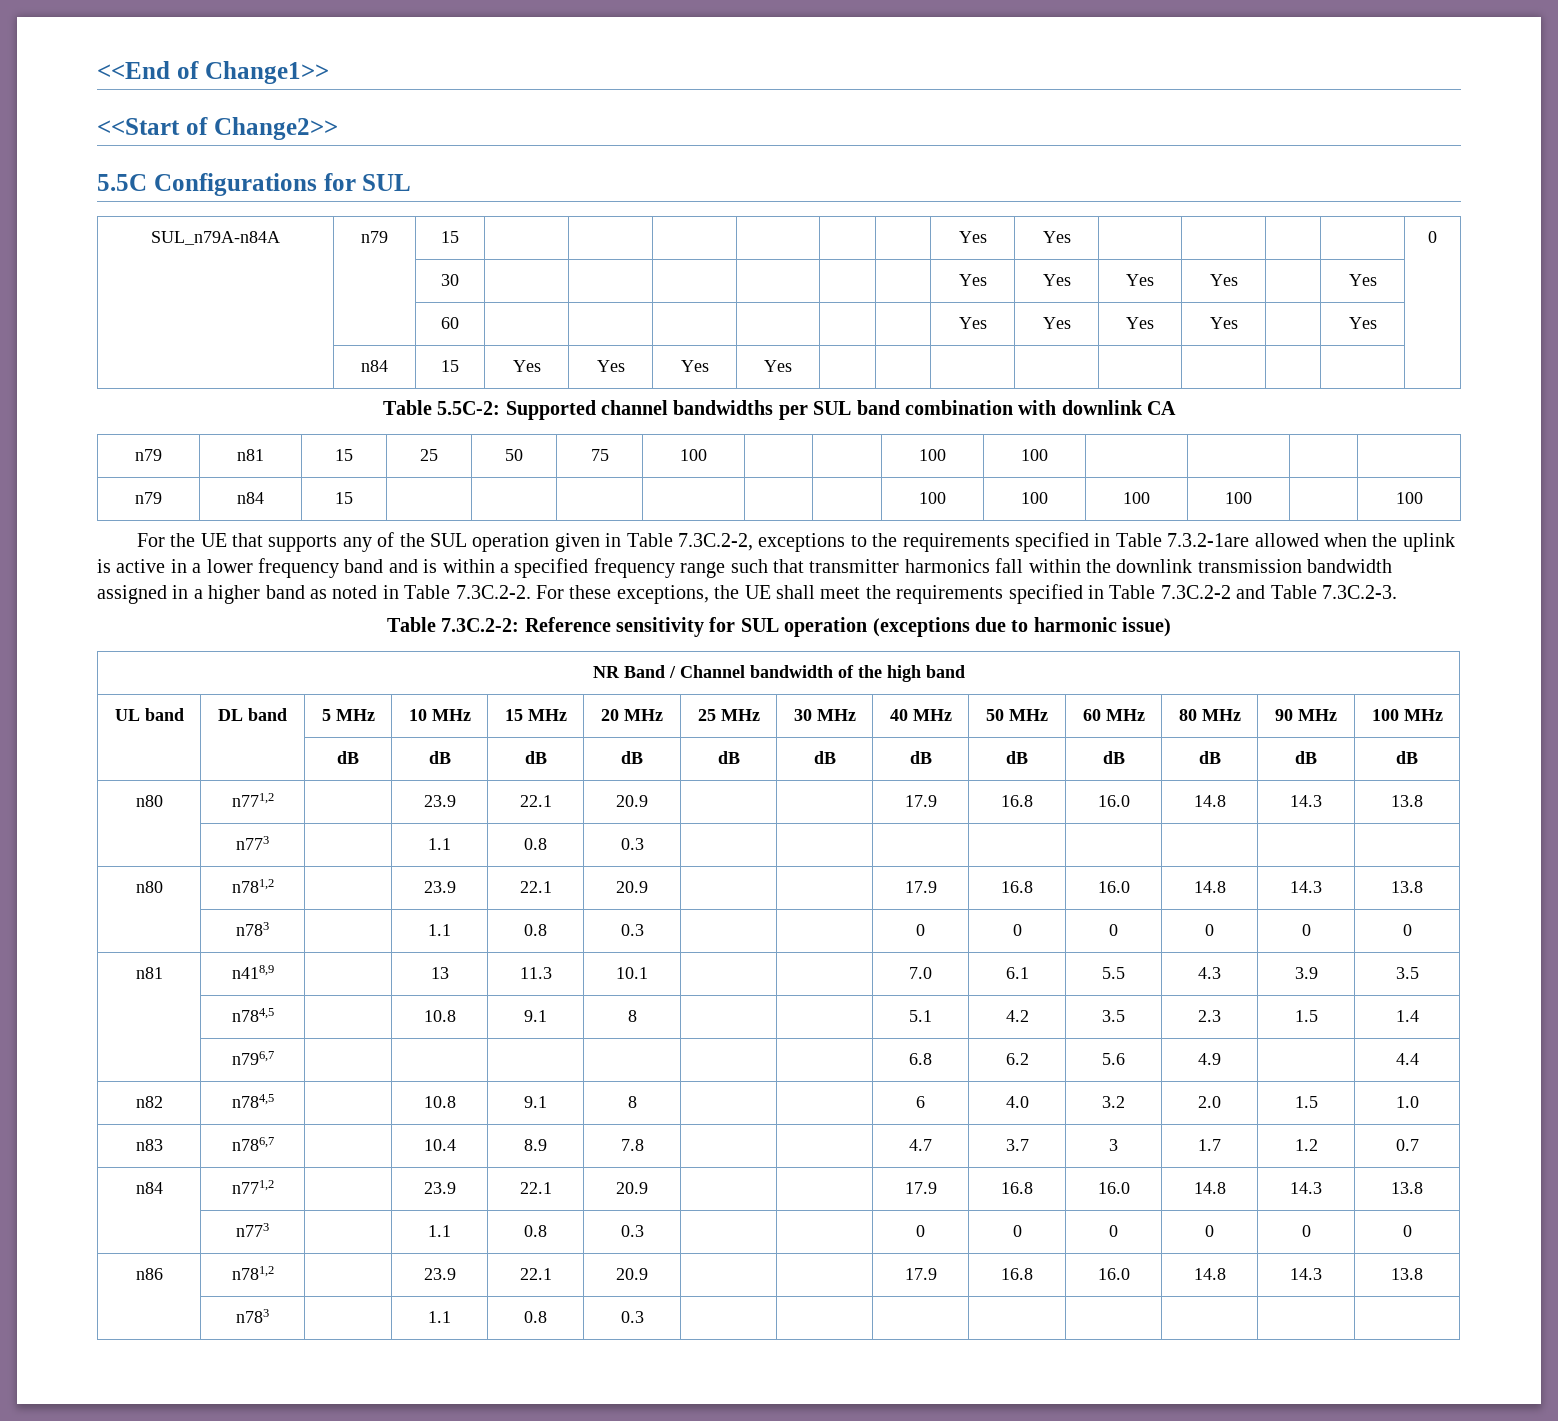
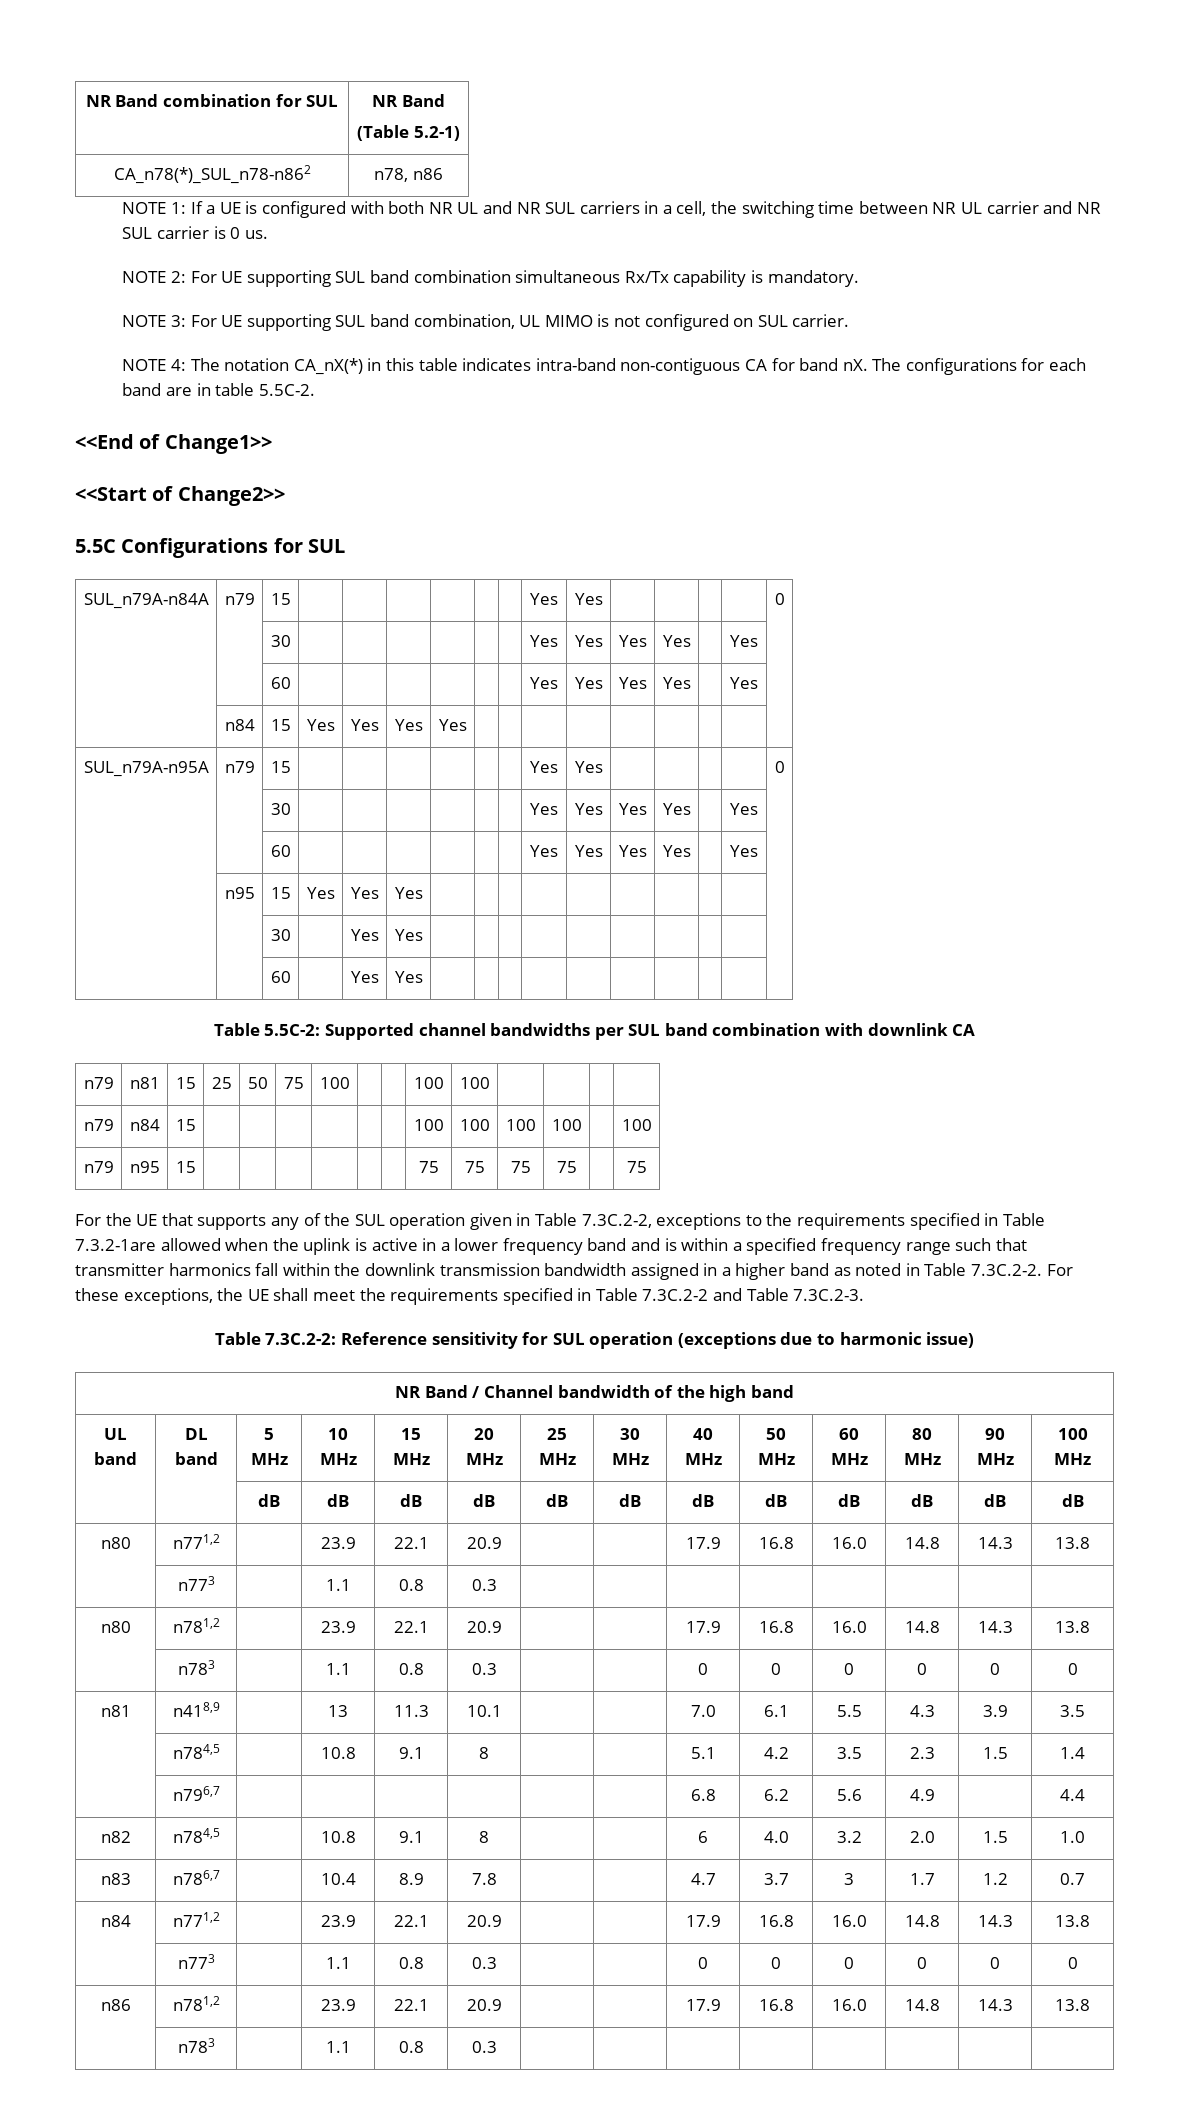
+ NR Band combination for SUL | NR Band
+ (Table 5.2-1)
+ CA_n78(*)_SUL_n78-n862 | n78, n86
+ NOTE 1: If a UE is configured with both NR UL and NR SUL carriers in a cell, the switching time between NR UL carrier and NR SUL carrier is 0 us.
+ NOTE 2: For UE supporting SUL band combination simultaneous Rx/Tx capability is mandatory.
+ NOTE 3: For UE supporting SUL band combination, UL MIMO is not configured on SUL carrier.
+ NOTE 4: The notation CA_nX(*) in this table indicates intra-band non-contiguous CA for band nX. The configurations for each band are in table 5.5C-2.
+ SUL_n79A-n95A | n79 | 15 | | | | | | | Yes | Yes | | | | | 0
+ | | 30 | | | | | | | Yes | Yes | Yes | Yes | | Yes |
+ | | 60 | | | | | | | Yes | Yes | Yes | Yes | | Yes |
+ | n95 | 15 | Yes | Yes | Yes | | | | | | | | | |
+ | | 30 | | Yes | Yes | | | | | | | | | |
+ | | 60 | | Yes | Yes | | | | | | | | | |
+ n79 | n95 | 15 | | | | | | | 75 | 75 | 75 | 75 | | 75

